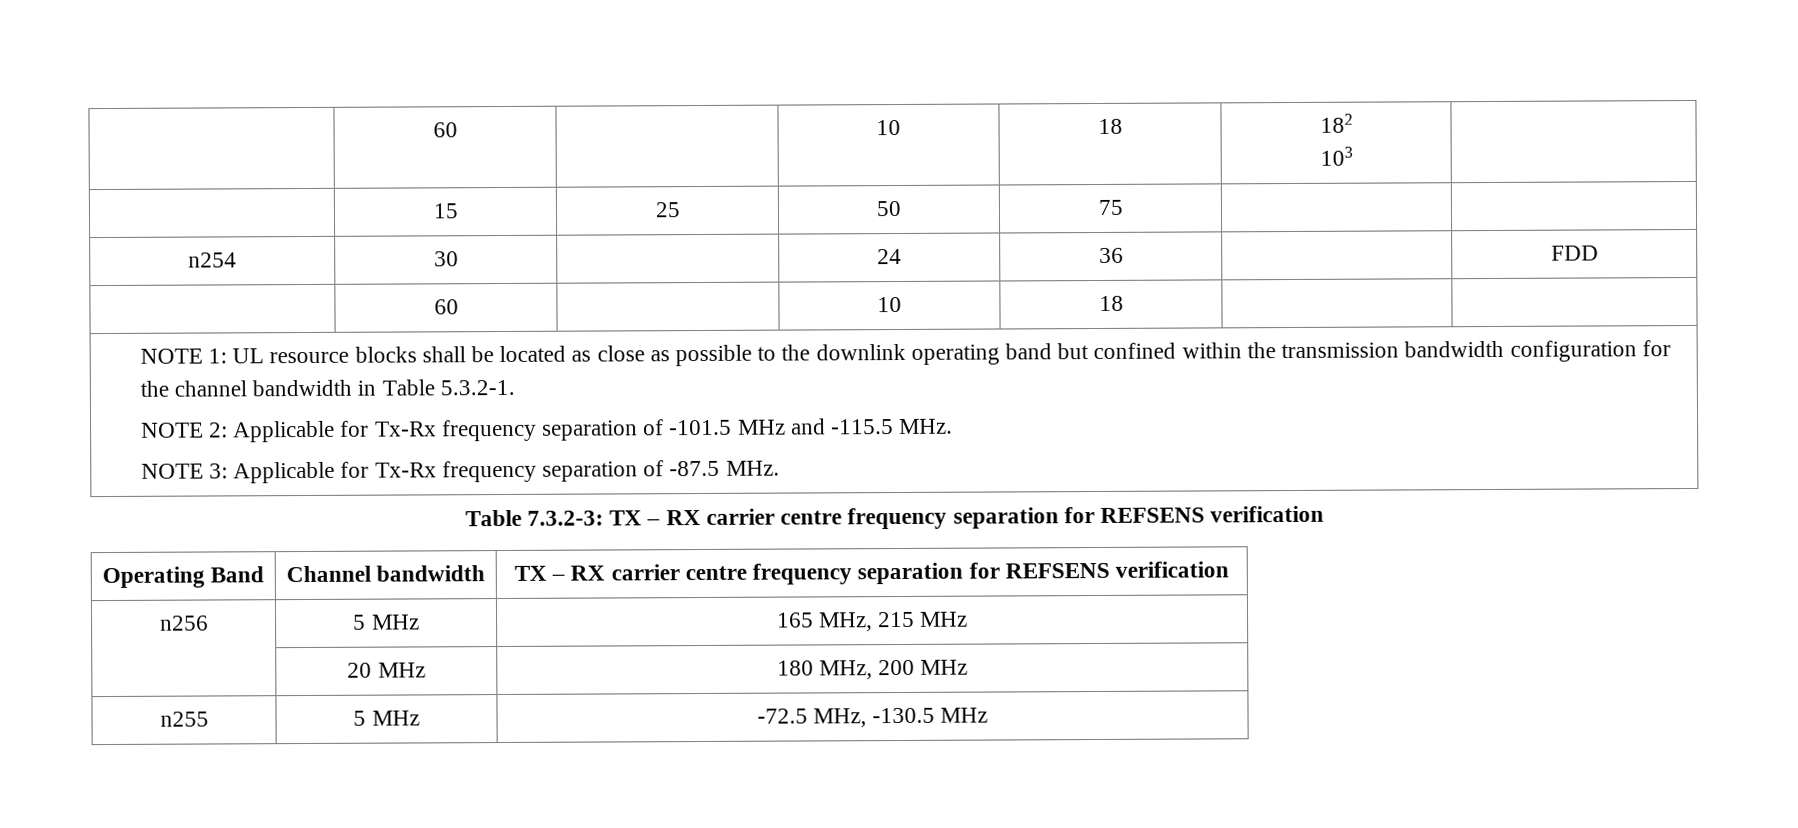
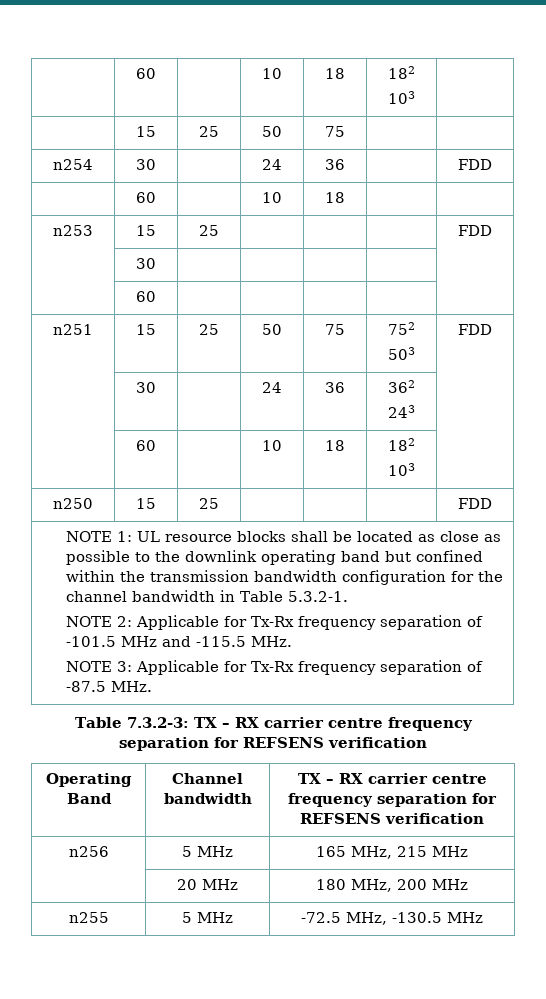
+ n253 | 15 | 25 | | | | FDD
+ | 30 | | | | |
+ | 60 | | | | |
+ n251 | 15 | 25 | 50 | 75 | 752
+ 503 | FDD
+ | 30 | | 24 | 36 | 362
+ 243 |
+ | 60 | | 10 | 18 | 182
+ 103 |
+ n250 | 15 | 25 | | | | FDD

